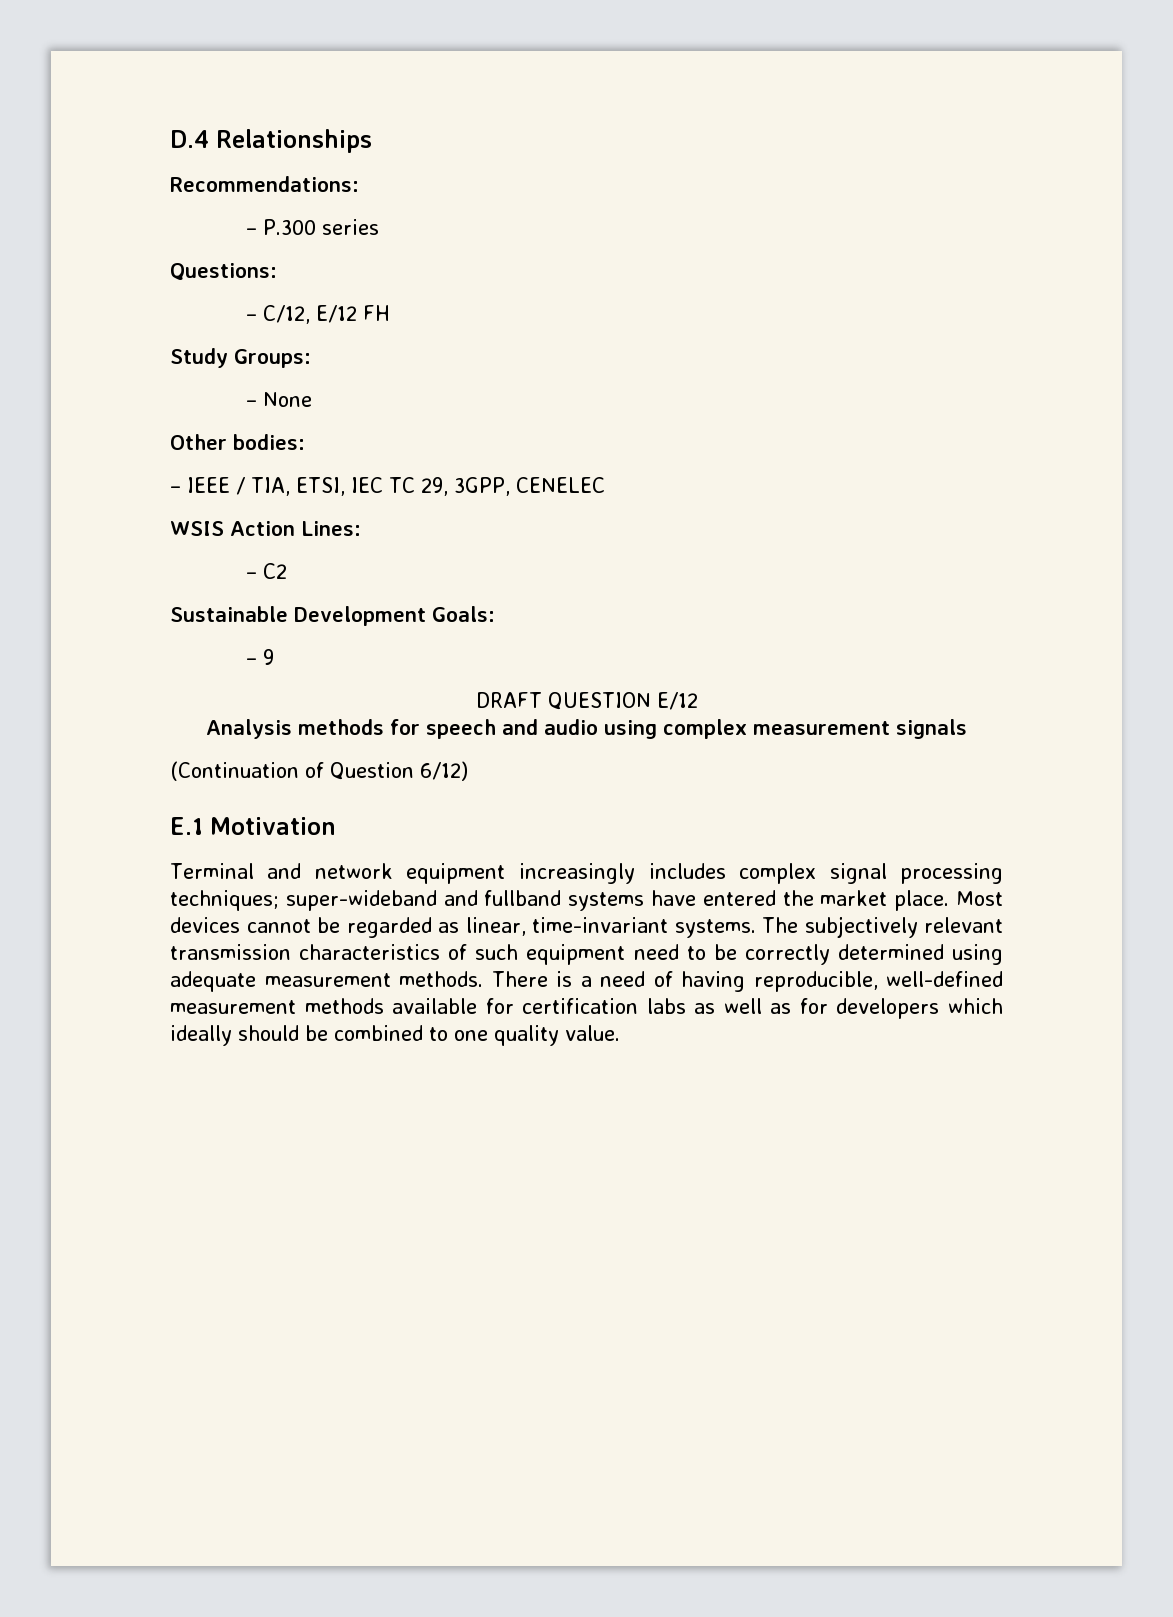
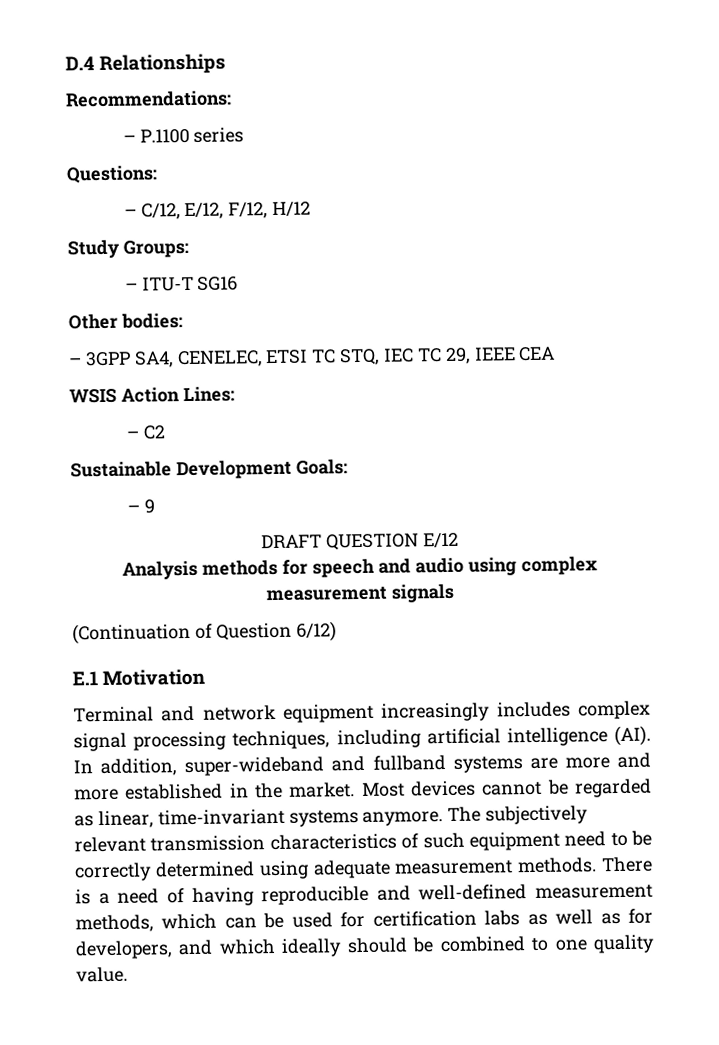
- – P.300 series
+ – P.1100 series
- – C/12, E/12 FH
+ – C/12, E/12, F/12, H/12
- – None
+ – ITU-T SG16
- – IEEE / TIA, ETSI, IEC TC 29, 3GPP, CENELEC
+ – 3GPP SA4, CENELEC, ETSI TC STQ, IEC TC 29, IEEE CEA
- Terminal and network equipment increasingly includes complex signal processing techniques; super-wideband and fullband systems have entered the market place.
+ Terminal and network equipment increasingly includes complex signal processing techniques, including artificial intelligence (AI). In addition, super-wideband and fullband systems are more and more established in the market.
- Most devices cannot be regarded as linear, time-invariant systems.
+ Most devices cannot be regarded as linear, time-invariant systems anymore.
- There is a need of having reproducible, well-defined measurement methods available for certification labs as well as for developers which ideally should be combined to one quality value.
+ There is a need of having reproducible and well-defined measurement methods, which can be used for certification labs as well as for developers, and which ideally should be combined to one quality value.

